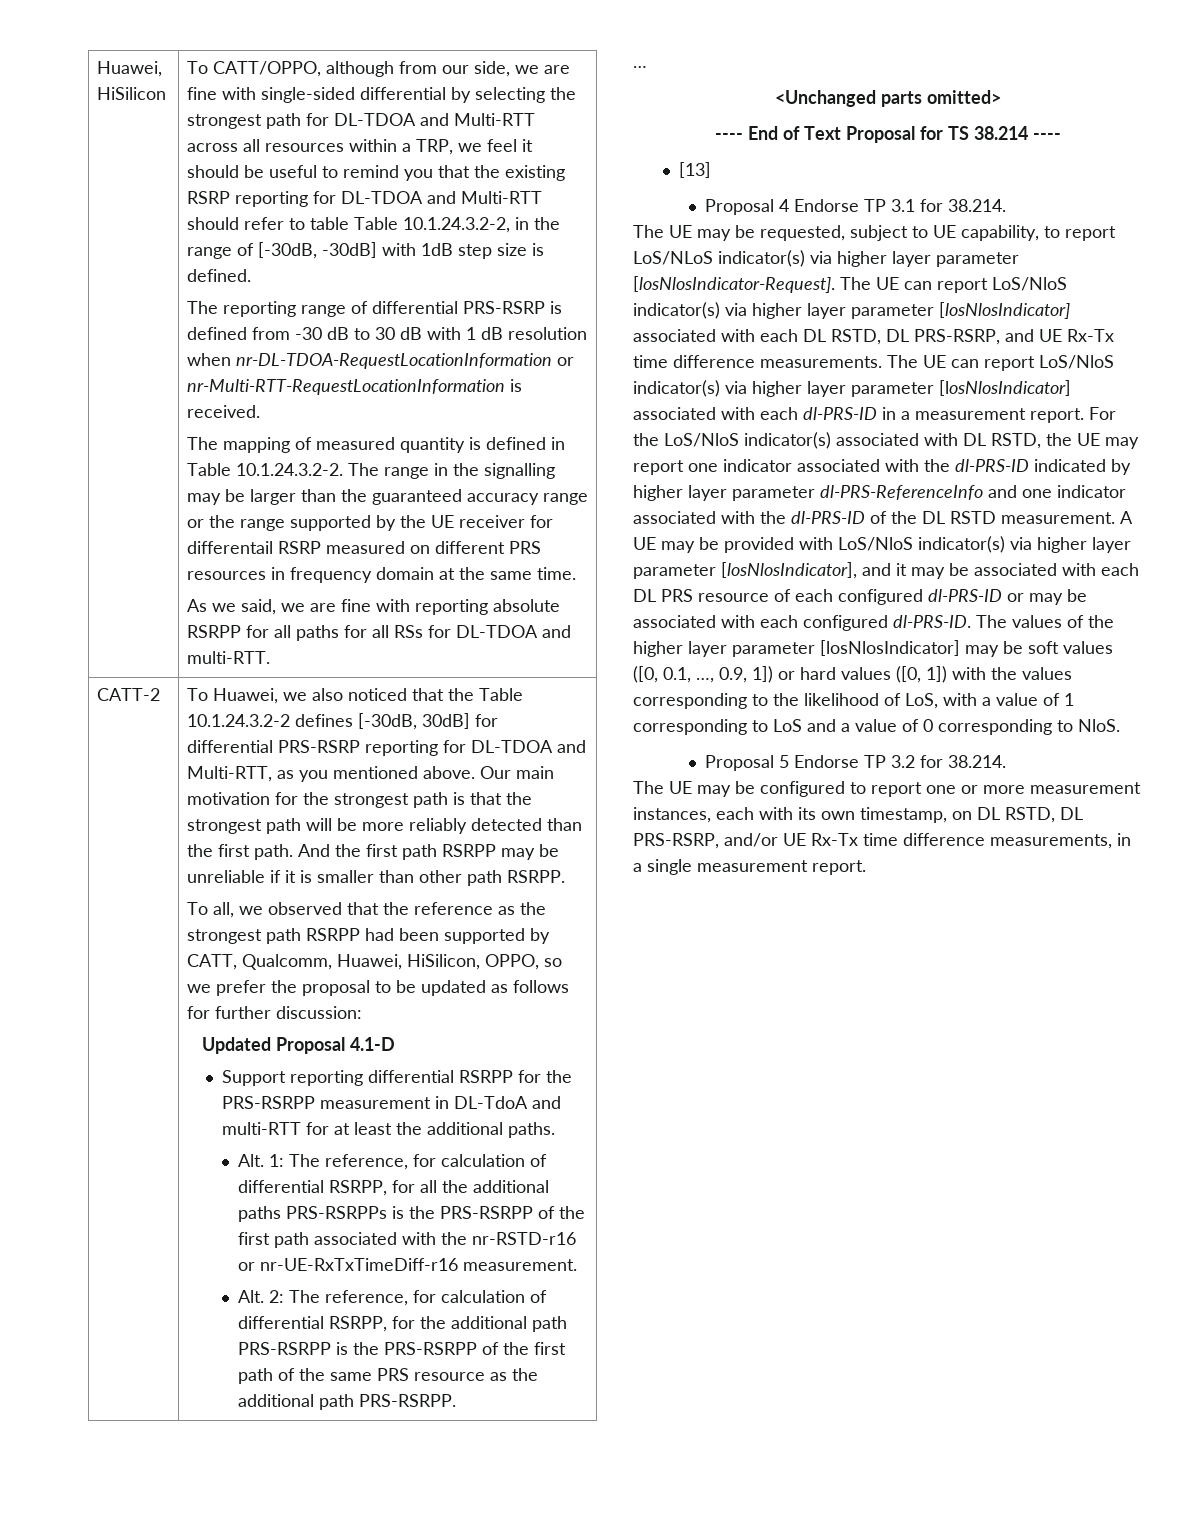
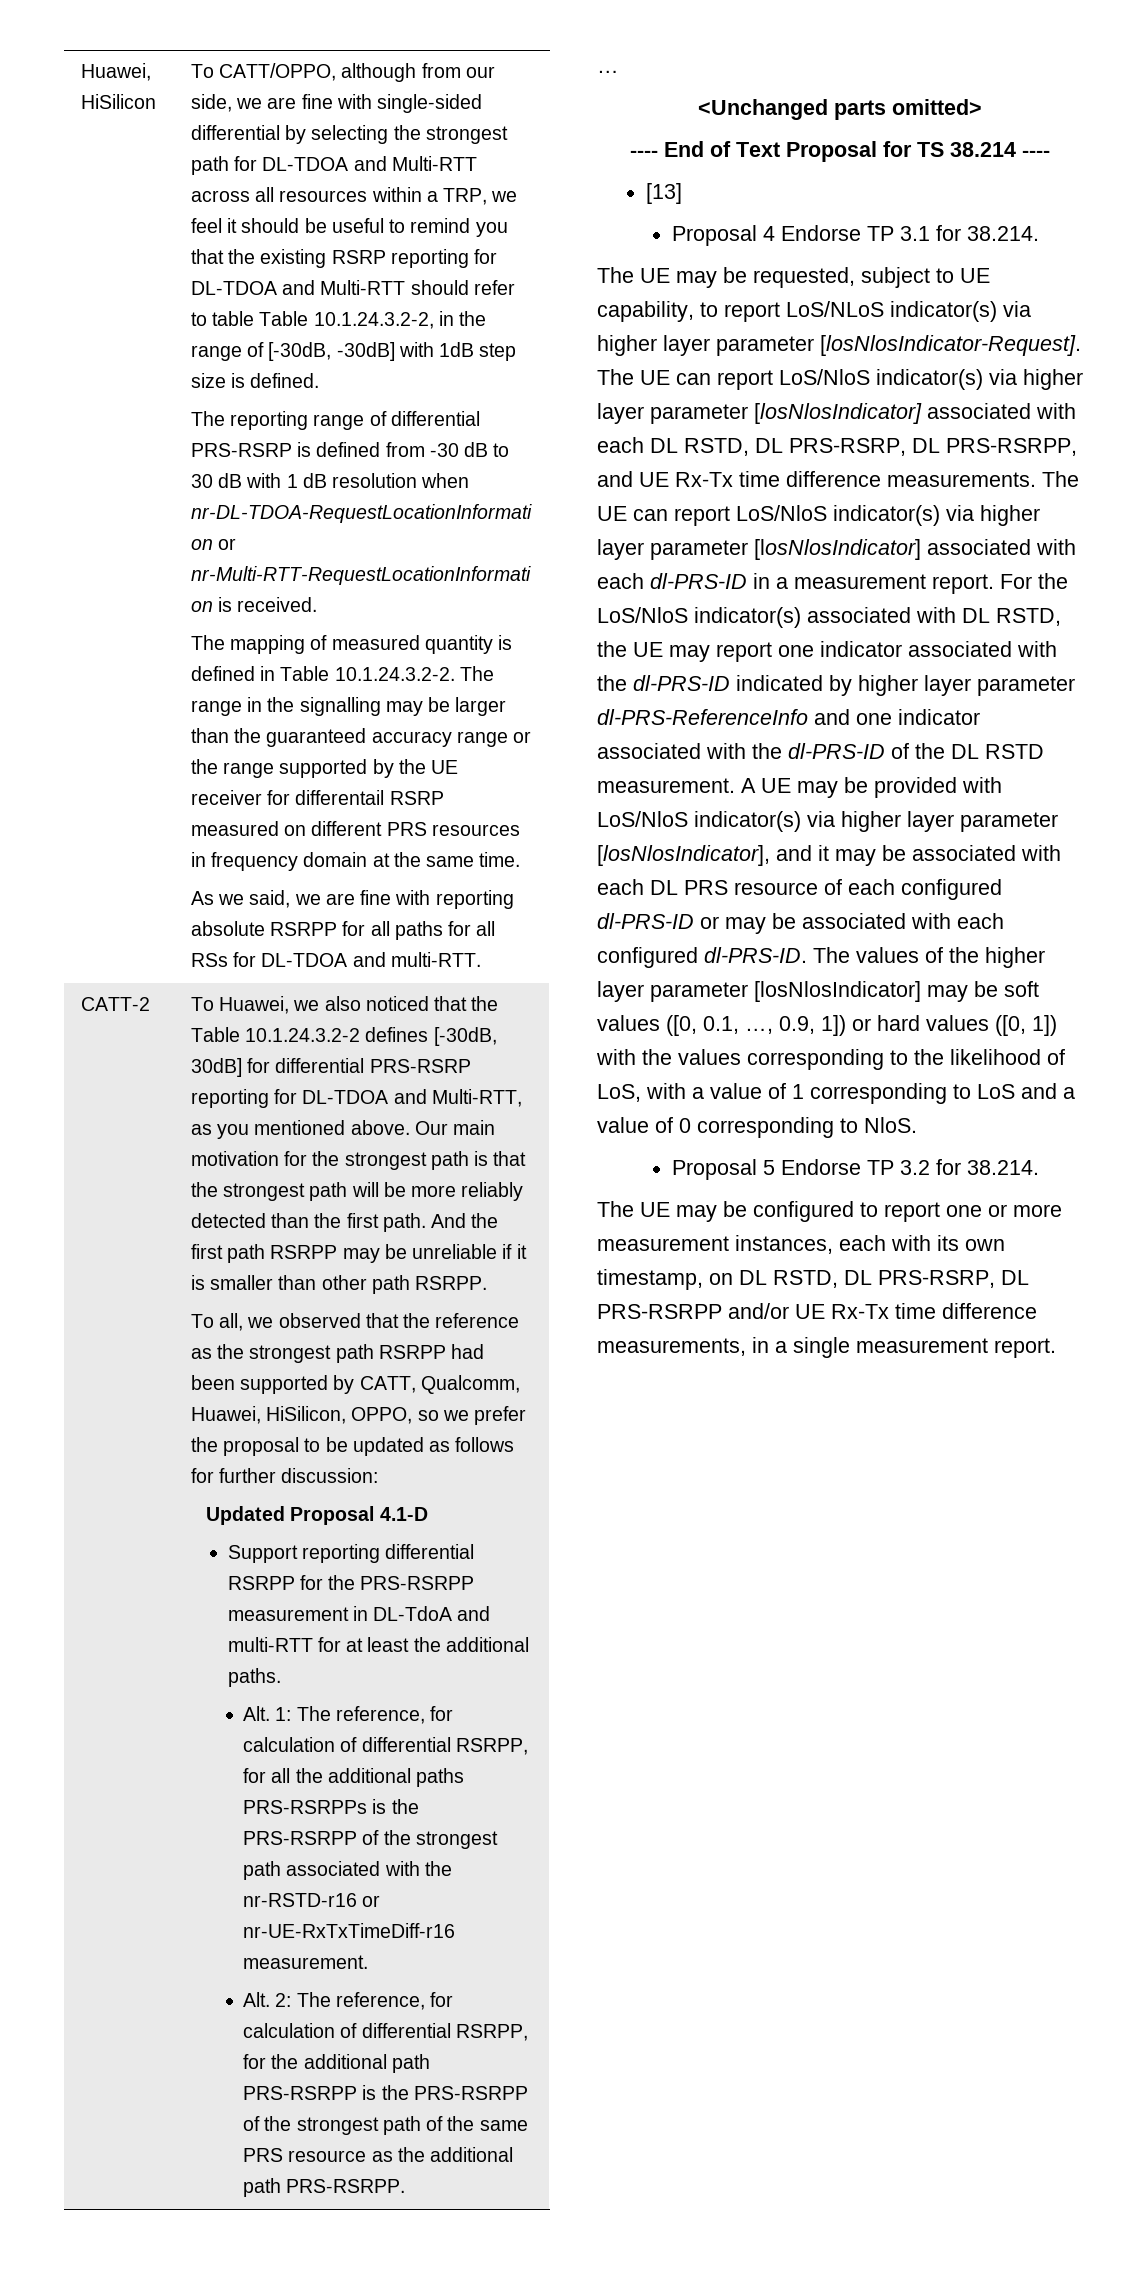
- Alt. 1: The reference, for calculation of differential RSRPP, for all the additional paths PRS-RSRPPs is the PRS-RSRPP of the first path associated with the nr-RSTD-r16 or nr-UE-RxTxTimeDiff-r16 measurement.
+ Alt. 1: The reference, for calculation of differential RSRPP, for all the additional paths PRS-RSRPPs is the PRS-RSRPP of the strongest path associated with the nr-RSTD-r16 or nr-UE-RxTxTimeDiff-r16 measurement.
- Alt. 2: The reference, for calculation of differential RSRPP, for the additional path PRS-RSRPP is the PRS-RSRPP of the first path of the same PRS resource as the additional path PRS-RSRPP.
+ Alt. 2: The reference, for calculation of differential RSRPP, for the additional path PRS-RSRPP is the PRS-RSRPP of the strongest path of the same PRS resource as the additional path PRS-RSRPP.
- The UE can report LoS/NloS indicator(s) via higher layer parameter [losNlosIndicator] associated with each DL RSTD, DL PRS-RSRP, and UE Rx-Tx time difference measurements.
+ The UE can report LoS/NloS indicator(s) via higher layer parameter [losNlosIndicator] associated with each DL RSTD, DL PRS-RSRP, DL PRS-RSRPP, and UE Rx-Tx time difference measurements.
- The UE may be configured to report one or more measurement instances, each with its own timestamp, on DL RSTD, DL PRS-RSRP, and/or UE Rx-Tx time difference measurements, in a single measurement report.
+ The UE may be configured to report one or more measurement instances, each with its own timestamp, on DL RSTD, DL PRS-RSRP, DL PRS-RSRPP and/or UE Rx-Tx time difference measurements, in a single measurement report.

